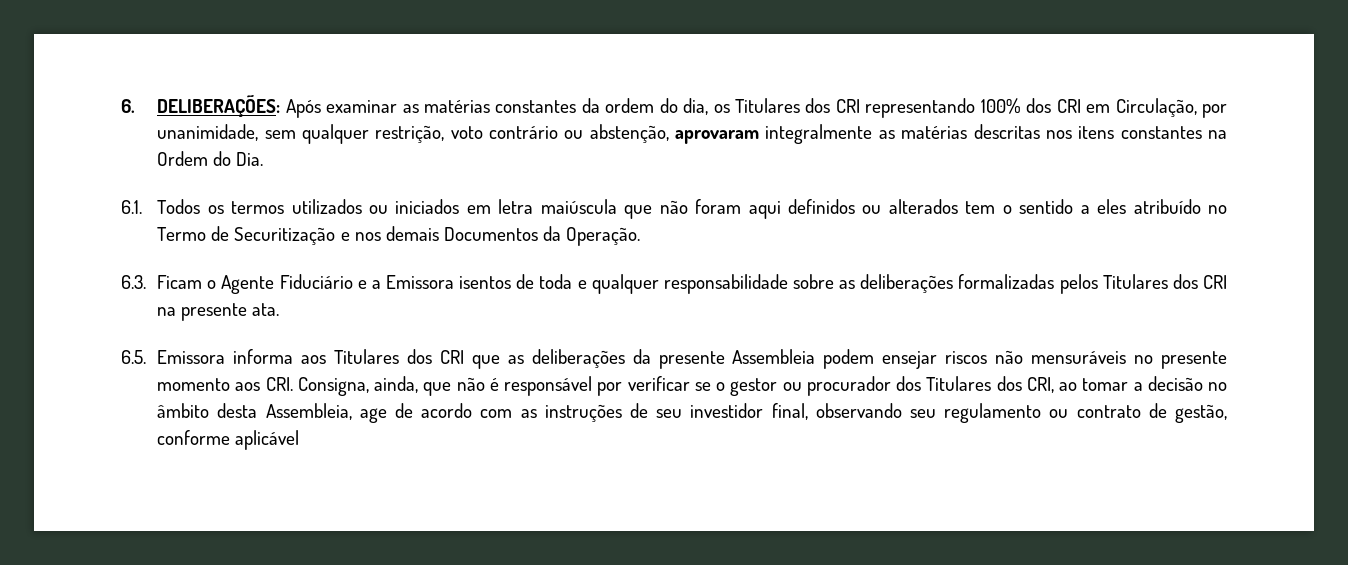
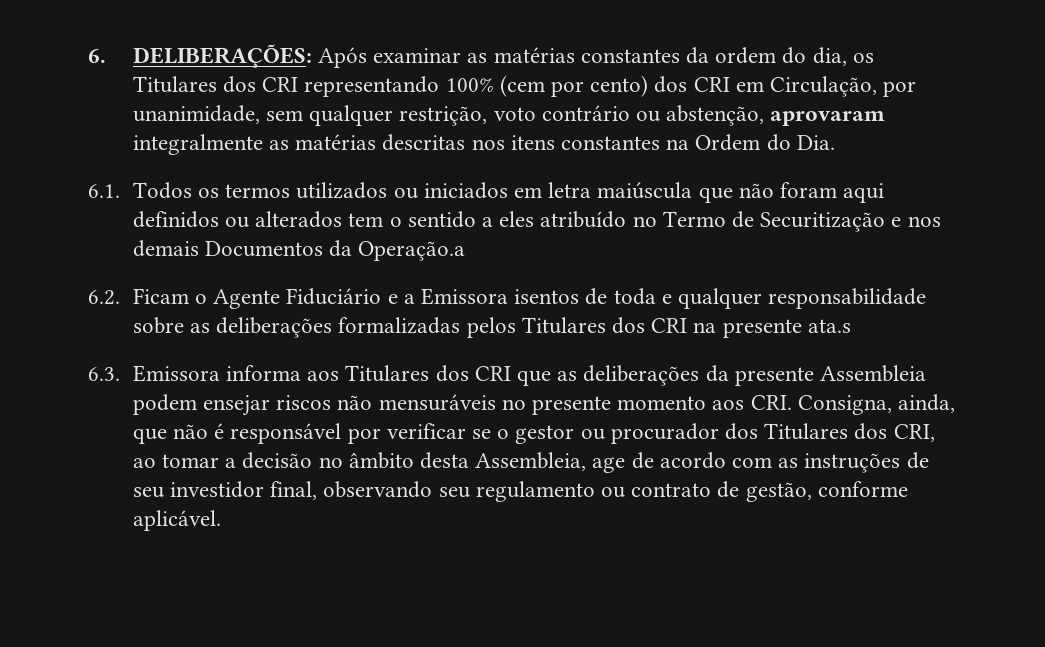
- 6. DELIBERAÇÕES: Após examinar as matérias constantes da ordem do dia, os Titulares dos CRI representando 100% dos CRI em Circulação, por unanimidade, sem qualquer restrição, voto contrário ou abstenção, aprovaram integralmente as matérias descritas nos itens constantes na Ordem do Dia.
+ 6. DELIBERAÇÕES: Após examinar as matérias constantes da ordem do dia, os Titulares dos CRI representando 100% (cem por cento) dos CRI em Circulação, por unanimidade, sem qualquer restrição, voto contrário ou abstenção, aprovaram integralmente as matérias descritas nos itens constantes na Ordem do Dia.
- 6.1. Todos os termos utilizados ou iniciados em letra maiúscula que não foram aqui definidos ou alterados tem o sentido a eles atribuído no Termo de Securitização e nos demais Documentos da Operação.
- 6.3. Ficam o Agente Fiduciário e a Emissora isentos de toda e qualquer responsabilidade sobre as deliberações formalizadas pelos Titulares dos CRI na presente ata.
- 6.5. Emissora informa aos Titulares dos CRI que as deliberações da presente Assembleia podem ensejar riscos não mensuráveis no presente momento aos CRI. Consigna, ainda, que não é responsável por verificar se o gestor ou procurador dos Titulares dos CRI, ao tomar a decisão no âmbito desta Assembleia, age de acordo com as instruções de seu investidor final, observando seu regulamento ou contrato de gestão, conforme aplicável
+ 6.1. Todos os termos utilizados ou iniciados em letra maiúscula que não foram aqui definidos ou alterados tem o sentido a eles atribuído no Termo de Securitização e nos demais Documentos da Operação.a
+ 6.2. Ficam o Agente Fiduciário e a Emissora isentos de toda e qualquer responsabilidade sobre as deliberações formalizadas pelos Titulares dos CRI na presente ata.s
+ 6.3. Emissora informa aos Titulares dos CRI que as deliberações da presente Assembleia podem ensejar riscos não mensuráveis no presente momento aos CRI. Consigna, ainda, que não é responsável por verificar se o gestor ou procurador dos Titulares dos CRI, ao tomar a decisão no âmbito desta Assembleia, age de acordo com as instruções de seu investidor final, observando seu regulamento ou contrato de gestão, conforme aplicável.

